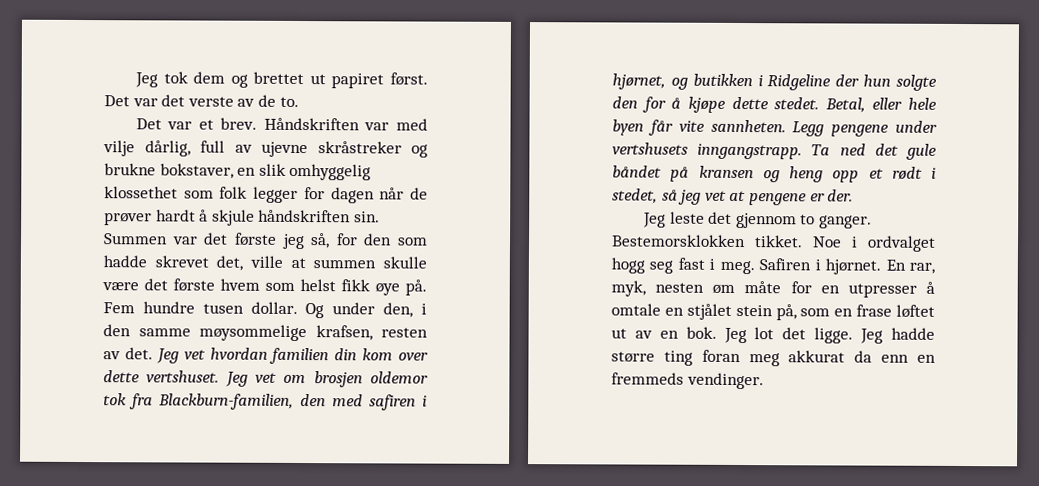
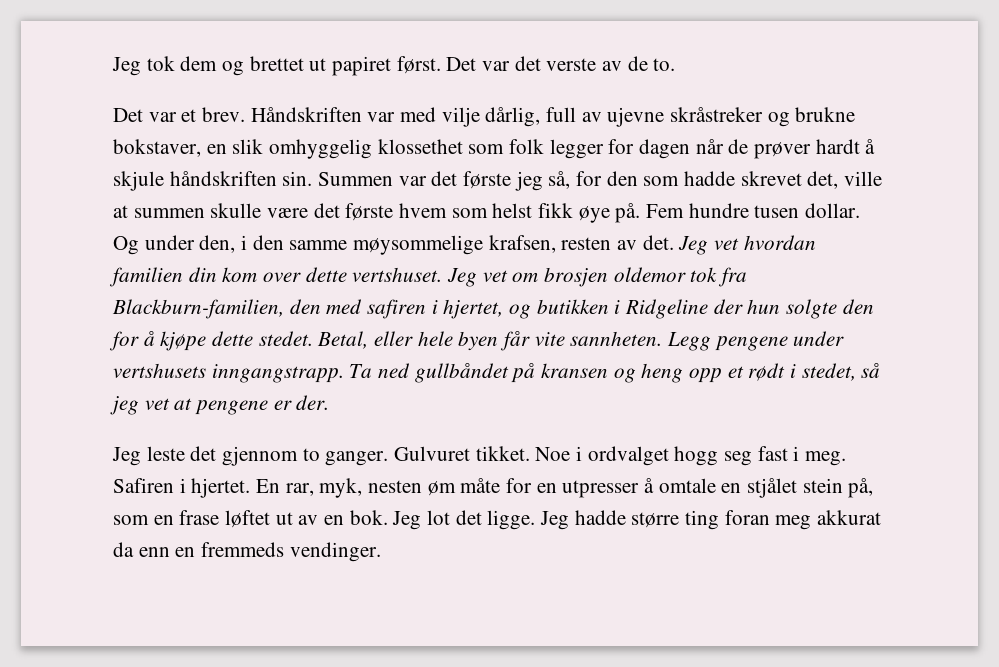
- Jeg vet om brosjen oldemor tok fra Blackburn-familien, den med safiren i hjørnet, og butikken i Ridgeline der hun solgte den for å kjøpe dette stedet.
+ Jeg vet om brosjen oldemor tok fra Blackburn-familien, den med safiren i hjertet, og butikken i Ridgeline der hun solgte den for å kjøpe dette stedet.
- Ta ned det gule båndet på kransen og heng opp et rødt i stedet, så jeg vet at pengene er der.
+ Ta ned gullbåndet på kransen og heng opp et rødt i stedet, så jeg vet at pengene er der.
- Bestemorsklokken tikket.
+ Gulvuret tikket.
- Safiren i hjørnet.
+ Safiren i hjertet.

